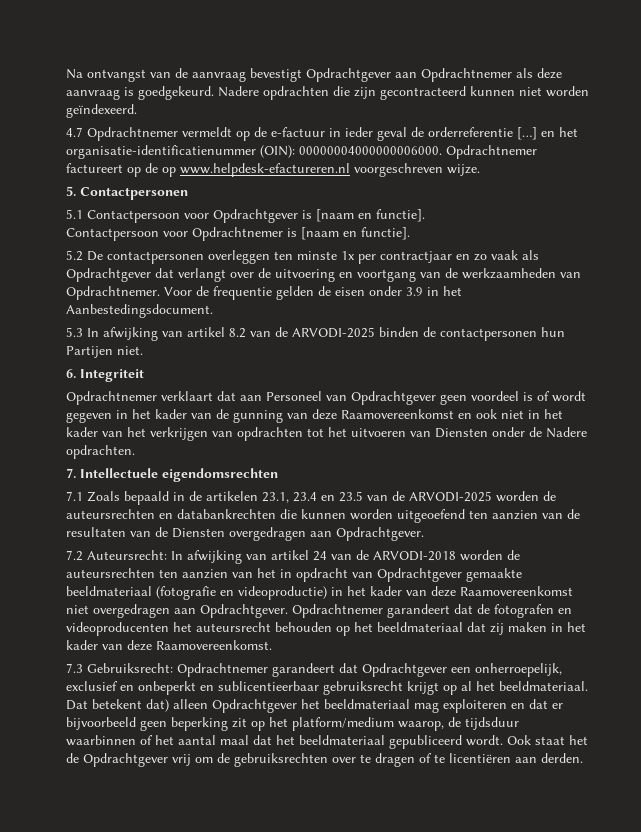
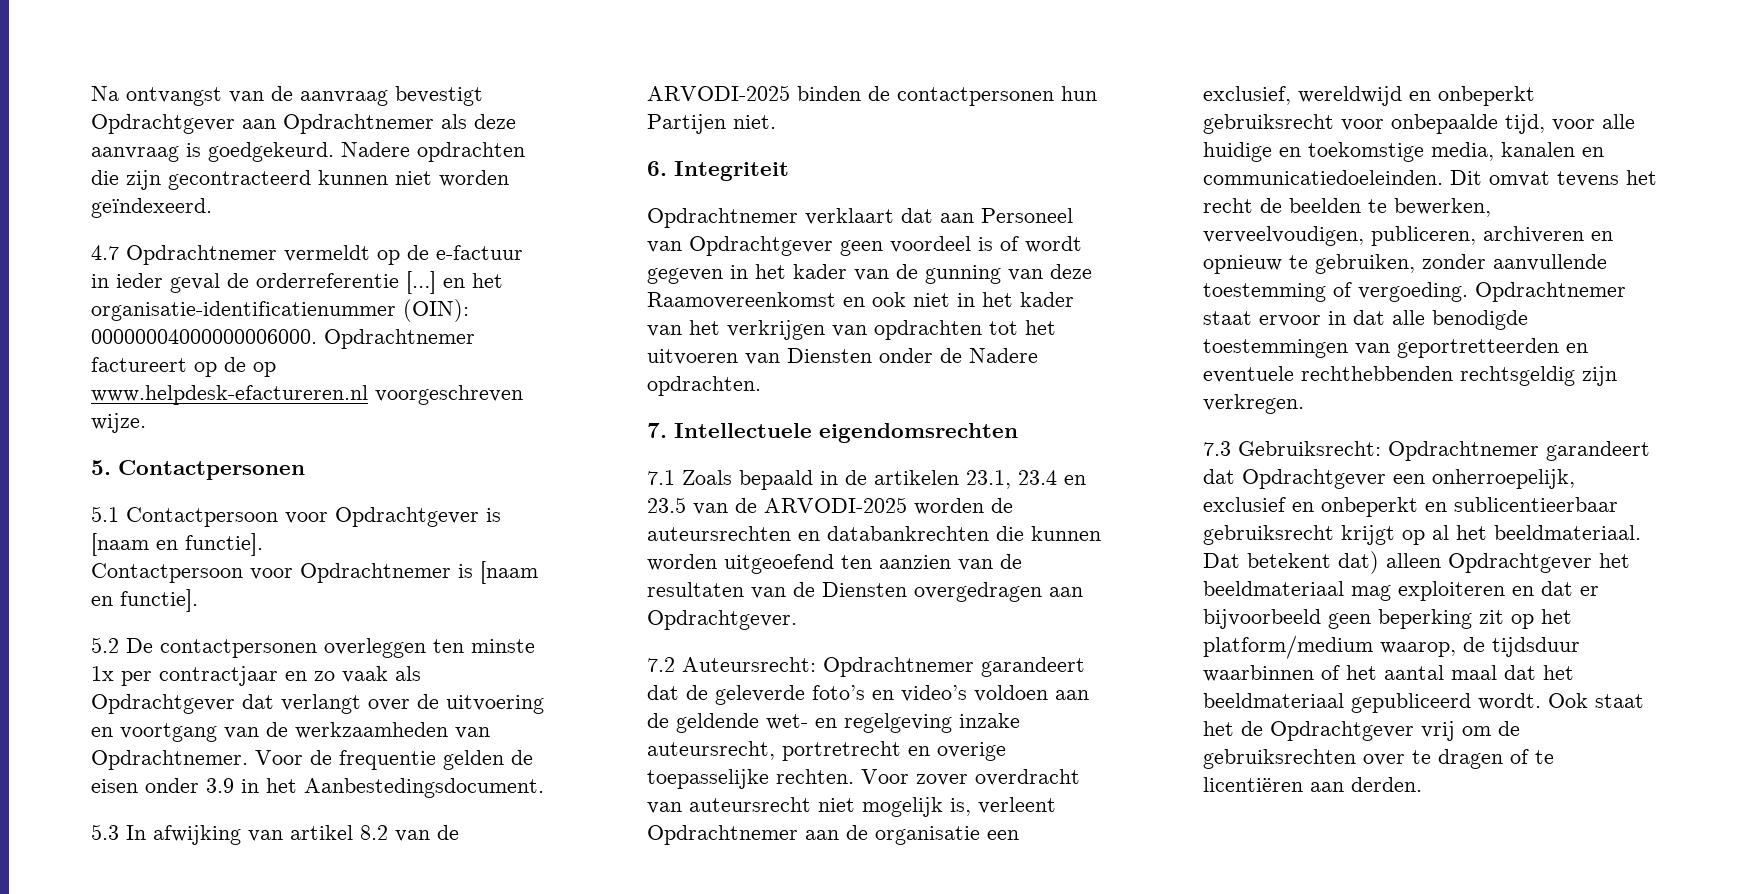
- 7.2 Auteursrecht: In afwijking van artikel 24 van de ARVODI-2018 worden de auteursrechten ten aanzien van het in opdracht van Opdrachtgever gemaakte beeldmateriaal (fotografie en videoproductie) in het kader van deze Raamovereenkomst niet overgedragen aan Opdrachtgever. Opdrachtnemer garandeert dat de fotografen en videoproducenten het auteursrecht behouden op het beeldmateriaal dat zij maken in het kader van deze Raamovereenkomst.
+ 7.2 Auteursrecht: Opdrachtnemer garandeert dat de geleverde foto’s en video’s voldoen aan de geldende wet- en regelgeving inzake auteursrecht, portretrecht en overige toepasselijke rechten. Voor zover overdracht van auteursrecht niet mogelijk is, verleent Opdrachtnemer aan de organisatie een exclusief, wereldwijd en onbeperkt gebruiksrecht voor onbepaalde tijd, voor alle huidige en toekomstige media, kanalen en communicatiedoeleinden. Dit omvat tevens het recht de beelden te bewerken, verveelvoudigen, publiceren, archiveren en opnieuw te gebruiken, zonder aanvullende toestemming of vergoeding. Opdrachtnemer staat ervoor in dat alle benodigde toestemmingen van geportretteerden en eventuele rechthebbenden rechtsgeldig zijn verkregen.

